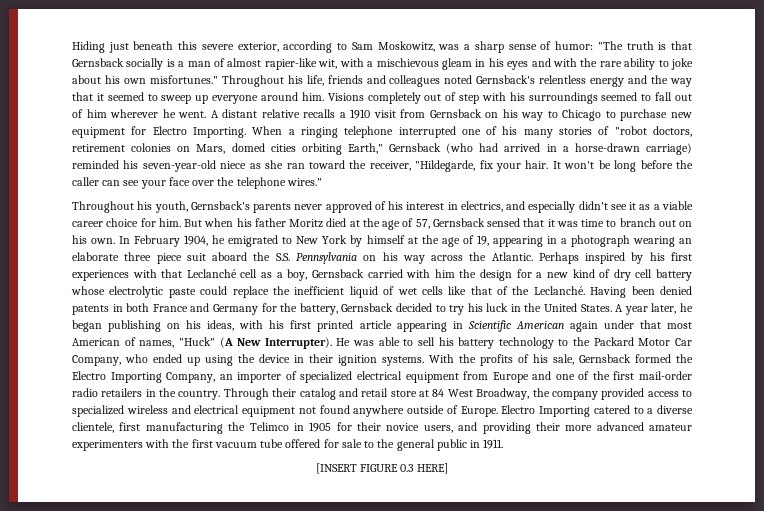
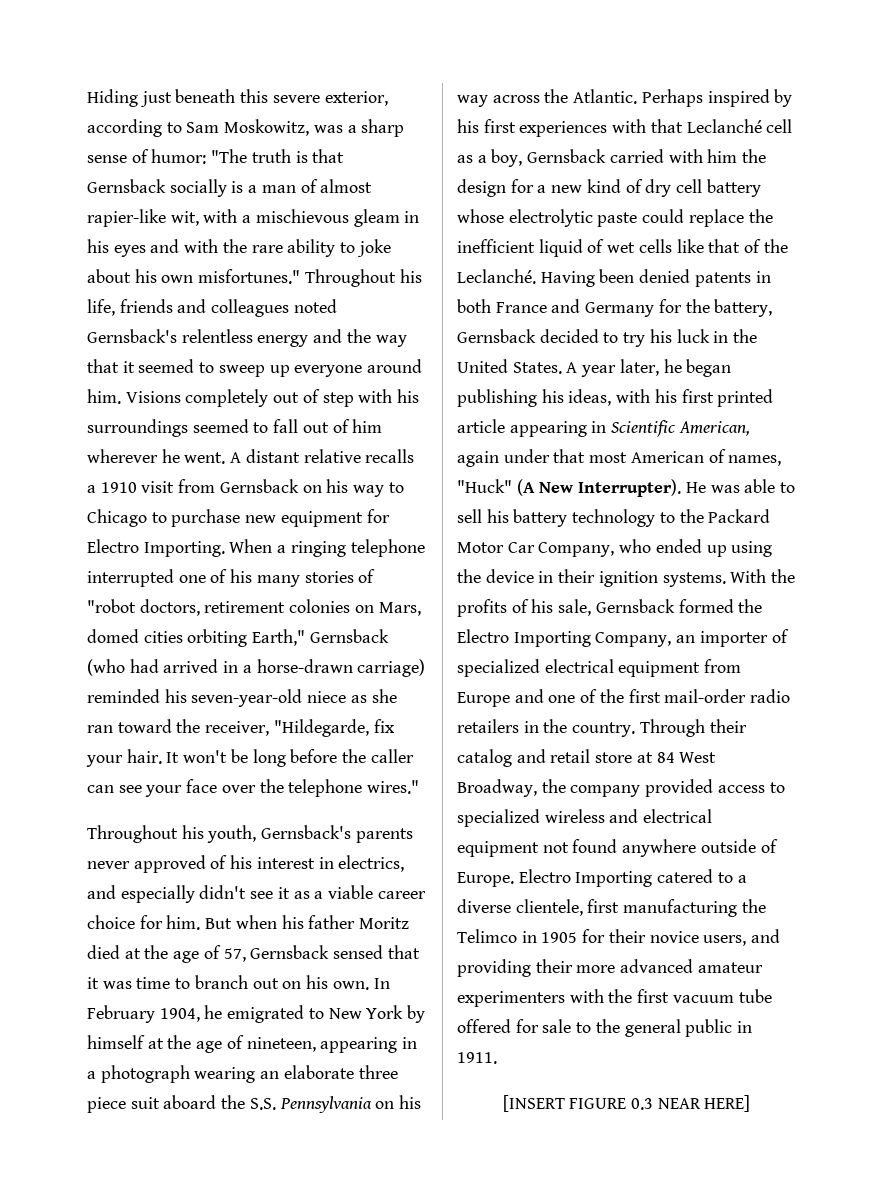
- In February 1904, he emigrated to New York by himself at the age of 19, appearing in a photograph wearing an elaborate three piece suit aboard the S.S. Pennsylvania on his way across the Atlantic.
+ In February 1904, he emigrated to New York by himself at the age of nineteen, appearing in a photograph wearing an elaborate three piece suit aboard the S.S. Pennsylvania on his way across the Atlantic.
- A year later, he began publishing on his ideas, with his first printed article appearing in Scientific American again under that most American of names, "Huck" (A New Interrupter).
+ A year later, he began publishing his ideas, with his first printed article appearing in Scientific American, again under that most American of names, "Huck" (A New Interrupter).
- [INSERT FIGURE 0.3 HERE]
+ [INSERT FIGURE 0.3 NEAR HERE]

